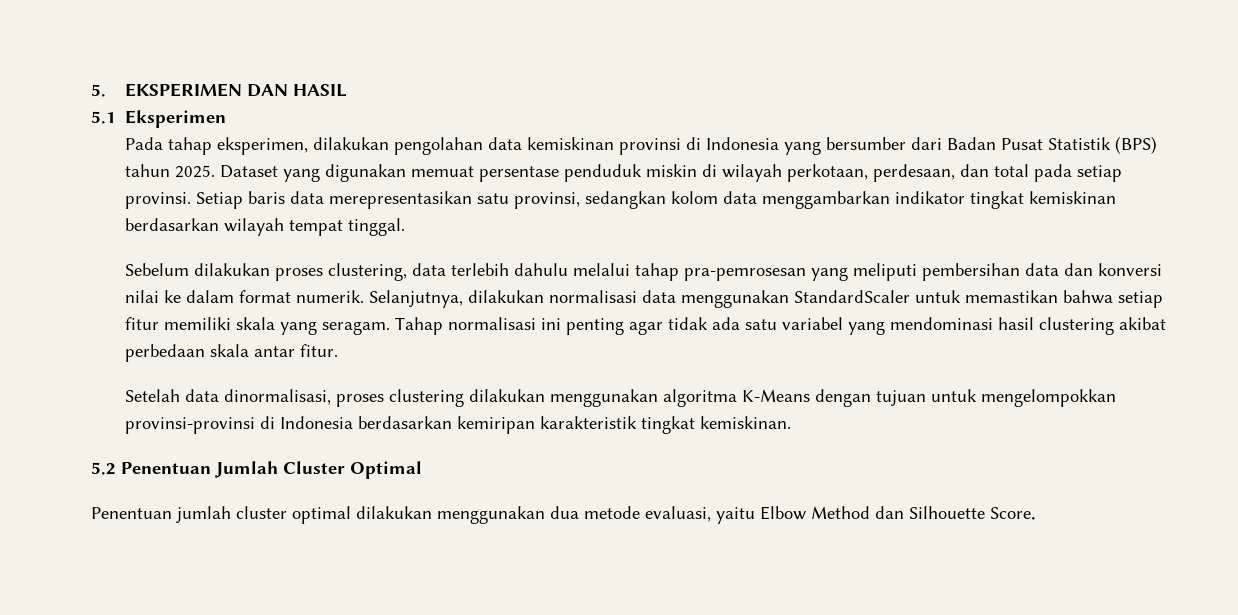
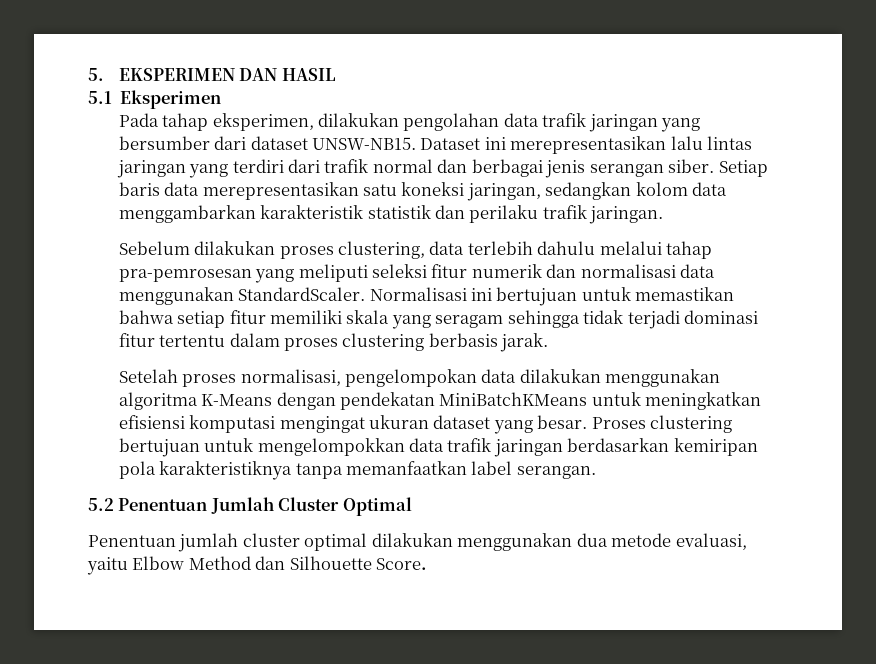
- Pada tahap eksperimen, dilakukan pengolahan data kemiskinan provinsi di Indonesia yang bersumber dari Badan Pusat Statistik (BPS) tahun 2025. Dataset yang digunakan memuat persentase penduduk miskin di wilayah perkotaan, perdesaan, dan total pada setiap provinsi.
+ Pada tahap eksperimen, dilakukan pengolahan data trafik jaringan yang bersumber dari dataset UNSW-NB15. Dataset ini merepresentasikan lalu lintas jaringan yang terdiri dari trafik normal dan berbagai jenis serangan siber.
- Setiap baris data merepresentasikan satu provinsi, sedangkan kolom data menggambarkan indikator tingkat kemiskinan berdasarkan wilayah tempat tinggal.
+ Setiap baris data merepresentasikan satu koneksi jaringan, sedangkan kolom data menggambarkan karakteristik statistik dan perilaku trafik jaringan.
- Sebelum dilakukan proses clustering, data terlebih dahulu melalui tahap pra-pemrosesan yang meliputi pembersihan data dan konversi nilai ke dalam format numerik. Selanjutnya, dilakukan normalisasi data menggunakan StandardScaler untuk memastikan bahwa setiap fitur memiliki skala yang seragam. Tahap normalisasi ini penting agar tidak ada satu variabel yang mendominasi hasil clustering akibat perbedaan skala antar fitur.
- Setelah data dinormalisasi, proses clustering dilakukan menggunakan algoritma K-Means dengan tujuan untuk mengelompokkan provinsi-provinsi di Indonesia berdasarkan kemiripan karakteristik tingkat kemiskinan.
+ Sebelum dilakukan proses clustering, data terlebih dahulu melalui tahap pra-pemrosesan yang meliputi seleksi fitur numerik dan normalisasi data menggunakan StandardScaler. Normalisasi ini bertujuan untuk memastikan bahwa setiap fitur memiliki skala yang seragam sehingga tidak terjadi dominasi fitur tertentu dalam proses clustering berbasis jarak.
+ Setelah proses normalisasi, pengelompokan data dilakukan menggunakan algoritma K-Means dengan pendekatan MiniBatchKMeans untuk meningkatkan efisiensi komputasi mengingat ukuran dataset yang besar. Proses clustering bertujuan untuk mengelompokkan data trafik jaringan berdasarkan kemiripan pola karakteristiknya tanpa memanfaatkan label serangan.

